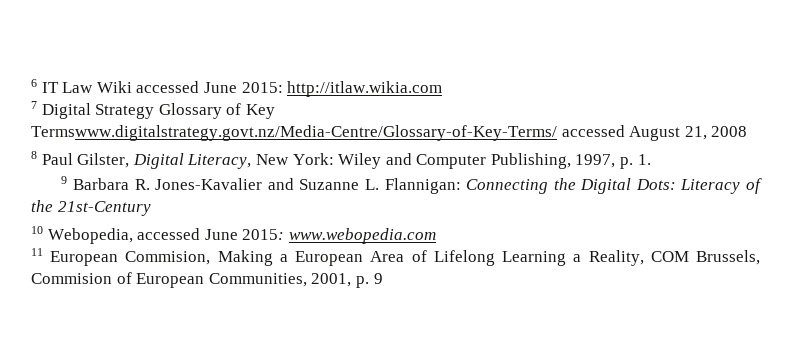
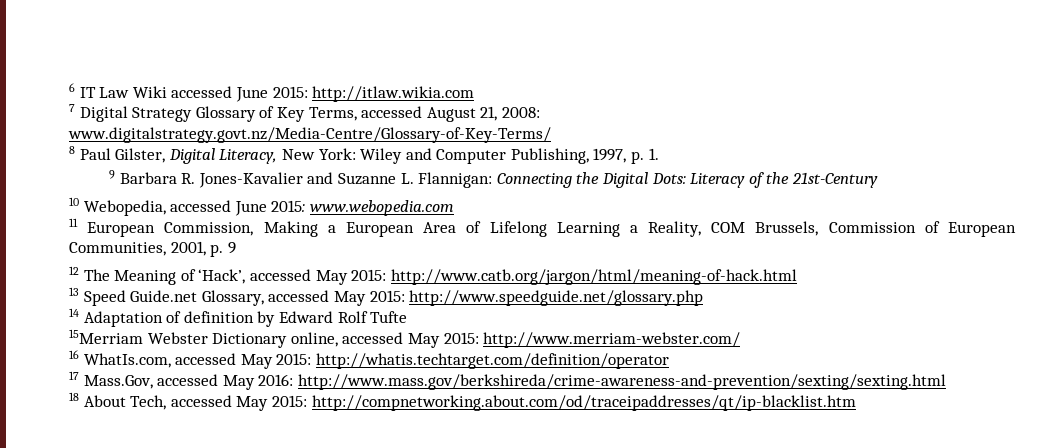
- 7 Digital Strategy Glossary of Key Termswww.digitalstrategy.govt.nz/Media-Centre/Glossary-of-Key-Terms/ accessed August 21, 2008
+ 7 Digital Strategy Glossary of Key Terms, accessed August 21, 2008: www.digitalstrategy.govt.nz/Media-Centre/Glossary-of-Key-Terms/
- 11 European Commision, Making a European Area of Lifelong Learning a Reality, COM Brussels, Commision of European Communities, 2001, p. 9
+ 11 European Commission, Making a European Area of Lifelong Learning a Reality, COM Brussels, Commission of European Communities, 2001, p. 9
+ 12 The Meaning of ‘Hack’, accessed May 2015: http://www.catb.org/jargon/html/meaning-of-hack.html
+ 13 Speed Guide.net Glossary, accessed May 2015: http://www.speedguide.net/glossary.php
+ 14 Adaptation of definition by Edward Rolf Tufte
+ 15Merriam Webster Dictionary online, accessed May 2015: http://www.merriam-webster.com/
+ 16 WhatIs.com, accessed May 2015: http://whatis.techtarget.com/definition/operator
+ 17 Mass.Gov, accessed May 2016: http://www.mass.gov/berkshireda/crime-awareness-and-prevention/sexting/sexting.html
+ 18 About Tech, accessed May 2015: http://compnetworking.about.com/od/traceipaddresses/qt/ip-blacklist.htm

